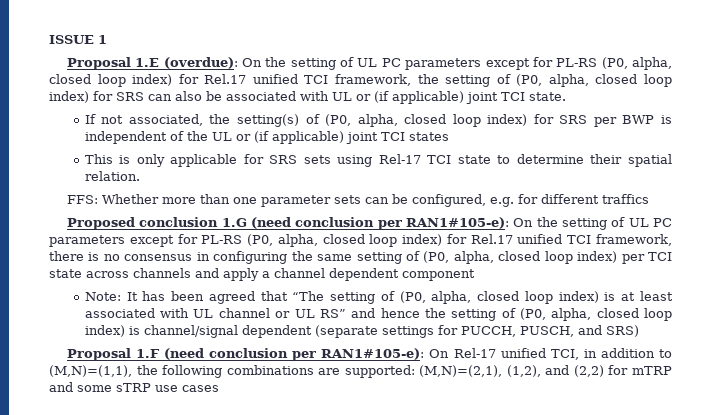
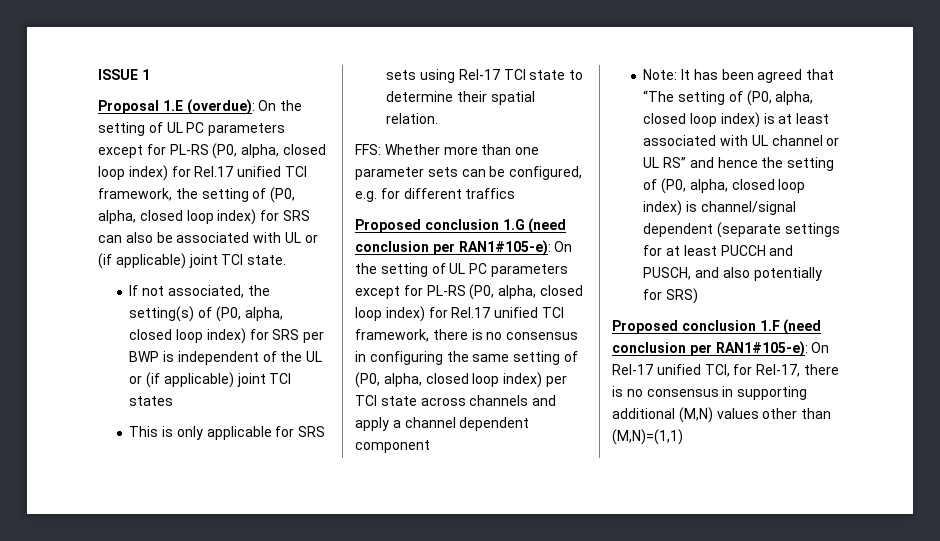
- Note: It has been agreed that “The setting of (P0, alpha, closed loop index) is at least associated with UL channel or UL RS” and hence the setting of (P0, alpha, closed loop index) is channel/signal dependent (separate settings for PUCCH, PUSCH, and SRS)
+ Note: It has been agreed that “The setting of (P0, alpha, closed loop index) is at least associated with UL channel or UL RS” and hence the setting of (P0, alpha, closed loop index) is channel/signal dependent (separate settings for at least PUCCH and PUSCH, and also potentially for SRS)
- Proposal 1.F (need conclusion per RAN1#105-e): On Rel-17 unified TCI, in addition to (M,N)=(1,1), the following combinations are supported: (M,N)=(2,1), (1,2), and (2,2) for mTRP and some sTRP use cases
+ Proposed conclusion 1.F (need conclusion per RAN1#105-e): On Rel-17 unified TCI, for Rel-17, there is no consensus in supporting additional (M,N) values other than (M,N)=(1,1)

